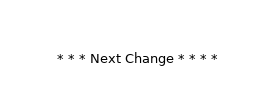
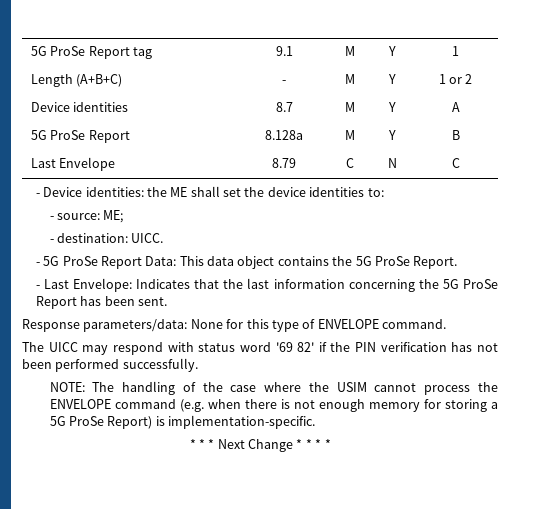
+ 5G ProSe Report tag | 9.1 | M | Y | 1
+ Length (A+B+C) | - | M | Y | 1 or 2
+ Device identities | 8.7 | M | Y | A
+ 5G ProSe Report | 8.128a | M | Y | B
+ Last Envelope | 8.79 | C | N | C
+ - Device identities: the ME shall set the device identities to:
+ - source: ME;
+ - destination: UICC.
+ - 5G ProSe Report Data: This data object contains the 5G ProSe Report.
+ - Last Envelope: Indicates that the last information concerning the 5G ProSe Report has been sent.
+ Response parameters/data: None for this type of ENVELOPE command.
+ The UICC may respond with status word '69 82' if the PIN verification has not been performed successfully.
+ NOTE: The handling of the case where the USIM cannot process the ENVELOPE command (e.g. when there is not enough memory for storing a 5G ProSe Report) is implementation-specific.

